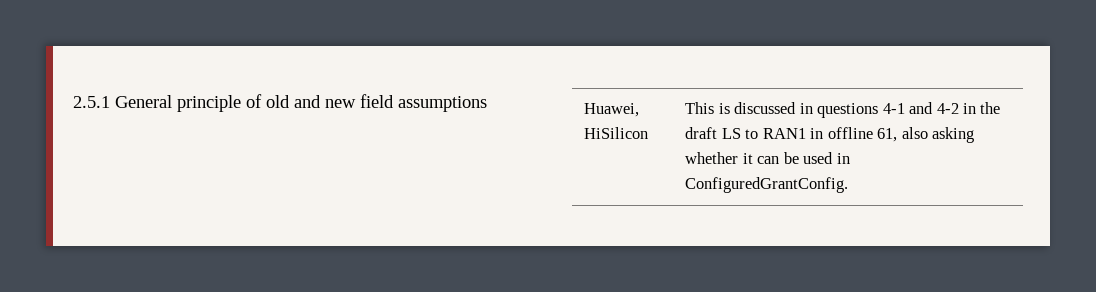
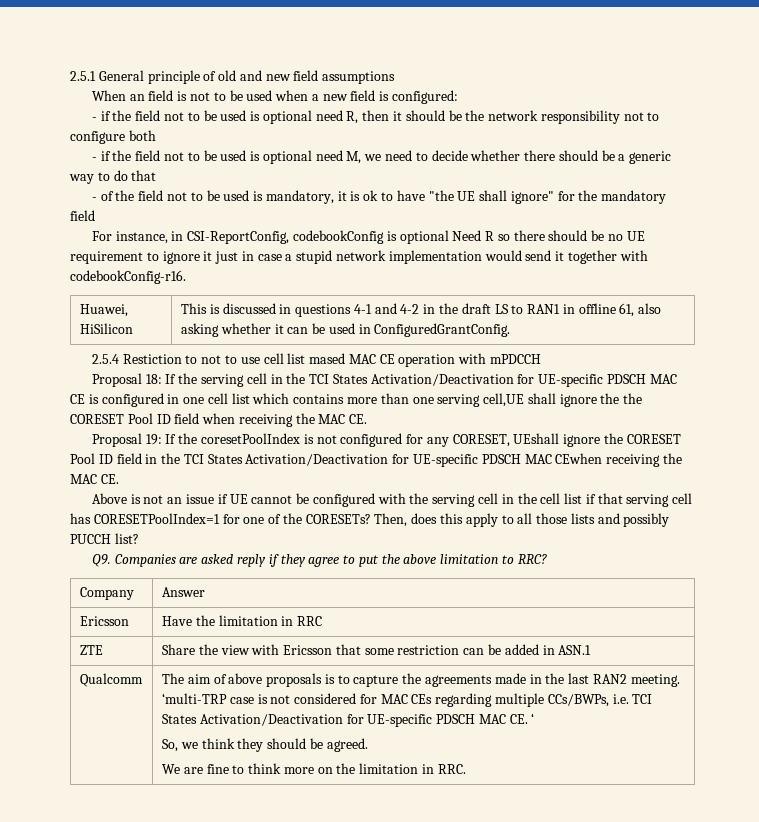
+ When an field is not to be used when a new field is configured:
+ - if the field not to be used is optional need R, then it should be the network responsibility not to configure both
+ - if the field not to be used is optional need M, we need to decide whether there should be a generic way to do that
+ - of the field not to be used is mandatory, it is ok to have "the UE shall ignore" for the mandatory field
+ For instance, in CSI-ReportConfig, codebookConfig is optional Need R so there should be no UE requirement to ignore it just in case a stupid network implementation would send it together with codebookConfig-r16.
+ 2.5.4 Restiction to not to use cell list mased MAC CE operation with mPDCCH
+ Proposal 18: If the serving cell in the TCI States Activation/Deactivation for UE-specific PDSCH MAC CE is configured in one cell list which contains more than one serving cell,UE shall ignore the the CORESET Pool ID field when receiving the MAC CE.
+ Proposal 19: If the coresetPoolIndex is not configured for any CORESET, UEshall ignore the CORESET Pool ID field in the TCI States Activation/Deactivation for UE-specific PDSCH MAC CEwhen receiving the MAC CE.
+ Above is not an issue if UE cannot be configured with the serving cell in the cell list if that serving cell has CORESETPoolIndex=1 for one of the CORESETs? Then, does this apply to all those lists and possibly PUCCH list?
+ Q9. Companies are asked reply if they agree to put the above limitation to RRC?
+ Company | Answer
+ Ericsson | Have the limitation in RRC
+ ZTE | Share the view with Ericsson that some restriction can be added in ASN.1
+ Qualcomm | The aim of above proposals is to capture the agreements made in the last RAN2 meeting. ‘multi-TRP case is not considered for MAC CEs regarding multiple CCs/BWPs, i.e. TCI States Activation/Deactivation for UE-specific PDSCH MAC CE. ‘
+ So, we think they should be agreed.
+ We are fine to think more on the limitation in RRC.

